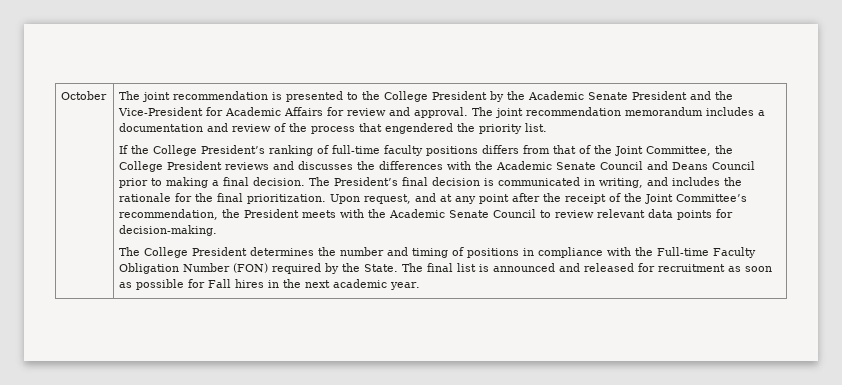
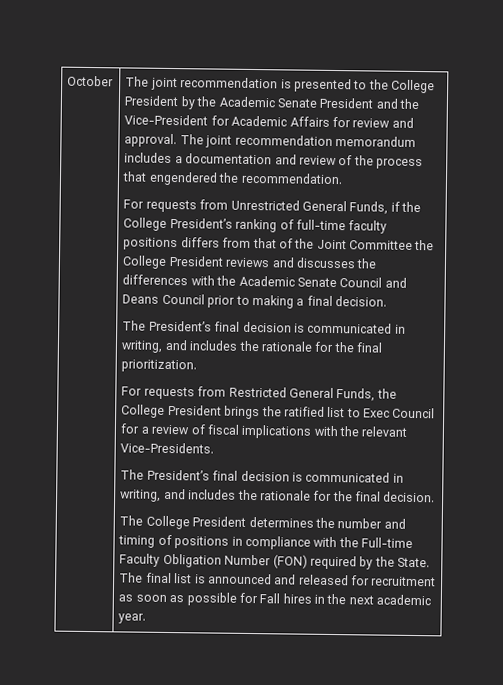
- The joint recommendation memorandum includes a documentation and review of the process that engendered the priority list.
- If the College President’s ranking of full-time faculty positions differs from that of the Joint Committee, the College President reviews and discusses the differences with the Academic Senate Council and Deans Council prior to making a final decision. The President’s final decision is communicated in writing, and includes the rationale for the final prioritization. Upon request, and at any point after the receipt of the Joint Committee’s recommendation, the President meets with the Academic Senate Council to review relevant data points for decision-making.
+ The joint recommendation memorandum includes a documentation and review of the process that engendered the recommendation.
+ For requests from Unrestricted General Funds, if the College President’s ranking of full-time faculty positions differs from that of the Joint Committee the College President reviews and discusses the differences with the Academic Senate Council and Deans Council prior to making a final decision.
+ The President’s final decision is communicated in writing, and includes the rationale for the final prioritization.
+ For requests from Restricted General Funds, the College President brings the ratified list to Exec Council for a review of fiscal implications with the relevant Vice-Presidents.
+ The President’s final decision is communicated in writing, and includes the rationale for the final decision.

